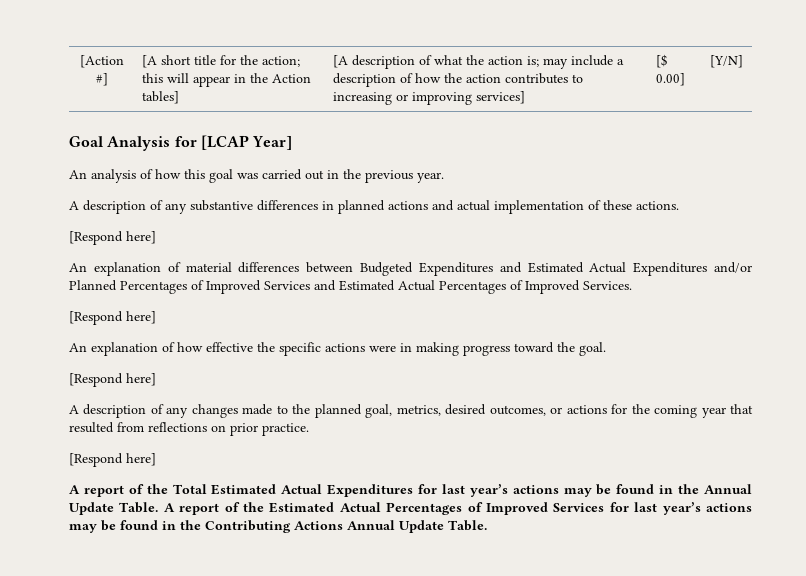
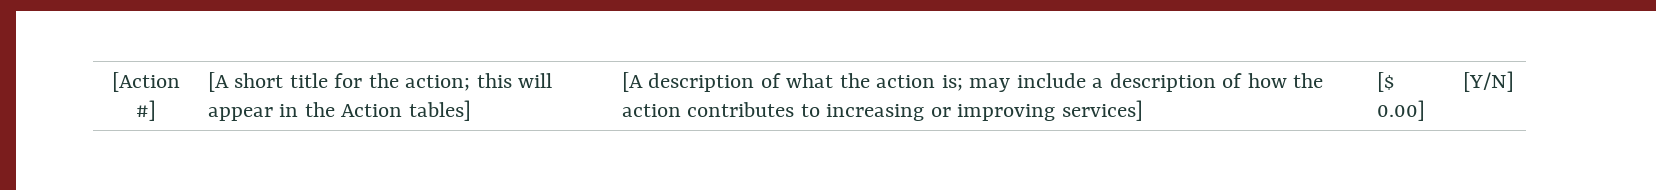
- Goal Analysis for [LCAP Year]
- An analysis of how this goal was carried out in the previous year.
- A description of any substantive differences in planned actions and actual implementation of these actions.
- [Respond here]
- An explanation of material differences between Budgeted Expenditures and Estimated Actual Expenditures and/or Planned Percentages of Improved Services and Estimated Actual Percentages of Improved Services.
- [Respond here]
- An explanation of how effective the specific actions were in making progress toward the goal.
- [Respond here]
- A description of any changes made to the planned goal, metrics, desired outcomes, or actions for the coming year that resulted from reflections on prior practice.
- [Respond here]
- A report of the Total Estimated Actual Expenditures for last year’s actions may be found in the Annual Update Table. A report of the Estimated Actual Percentages of Improved Services for last year’s actions may be found in the Contributing Actions Annual Update Table.

